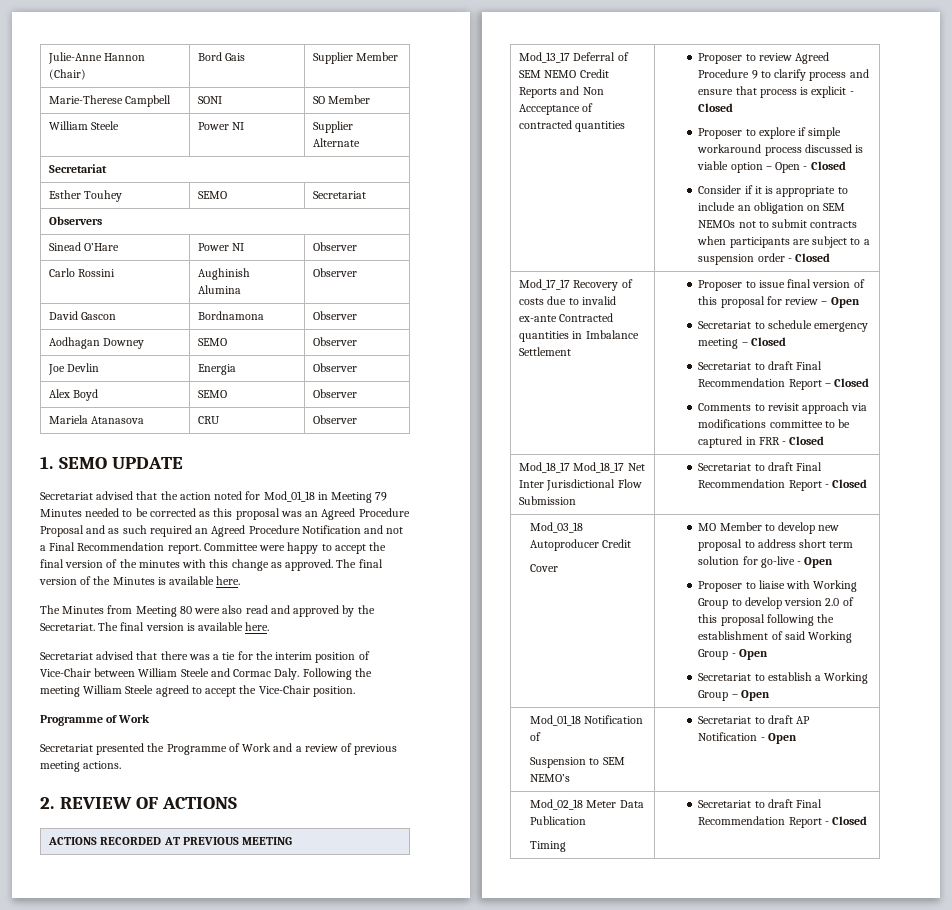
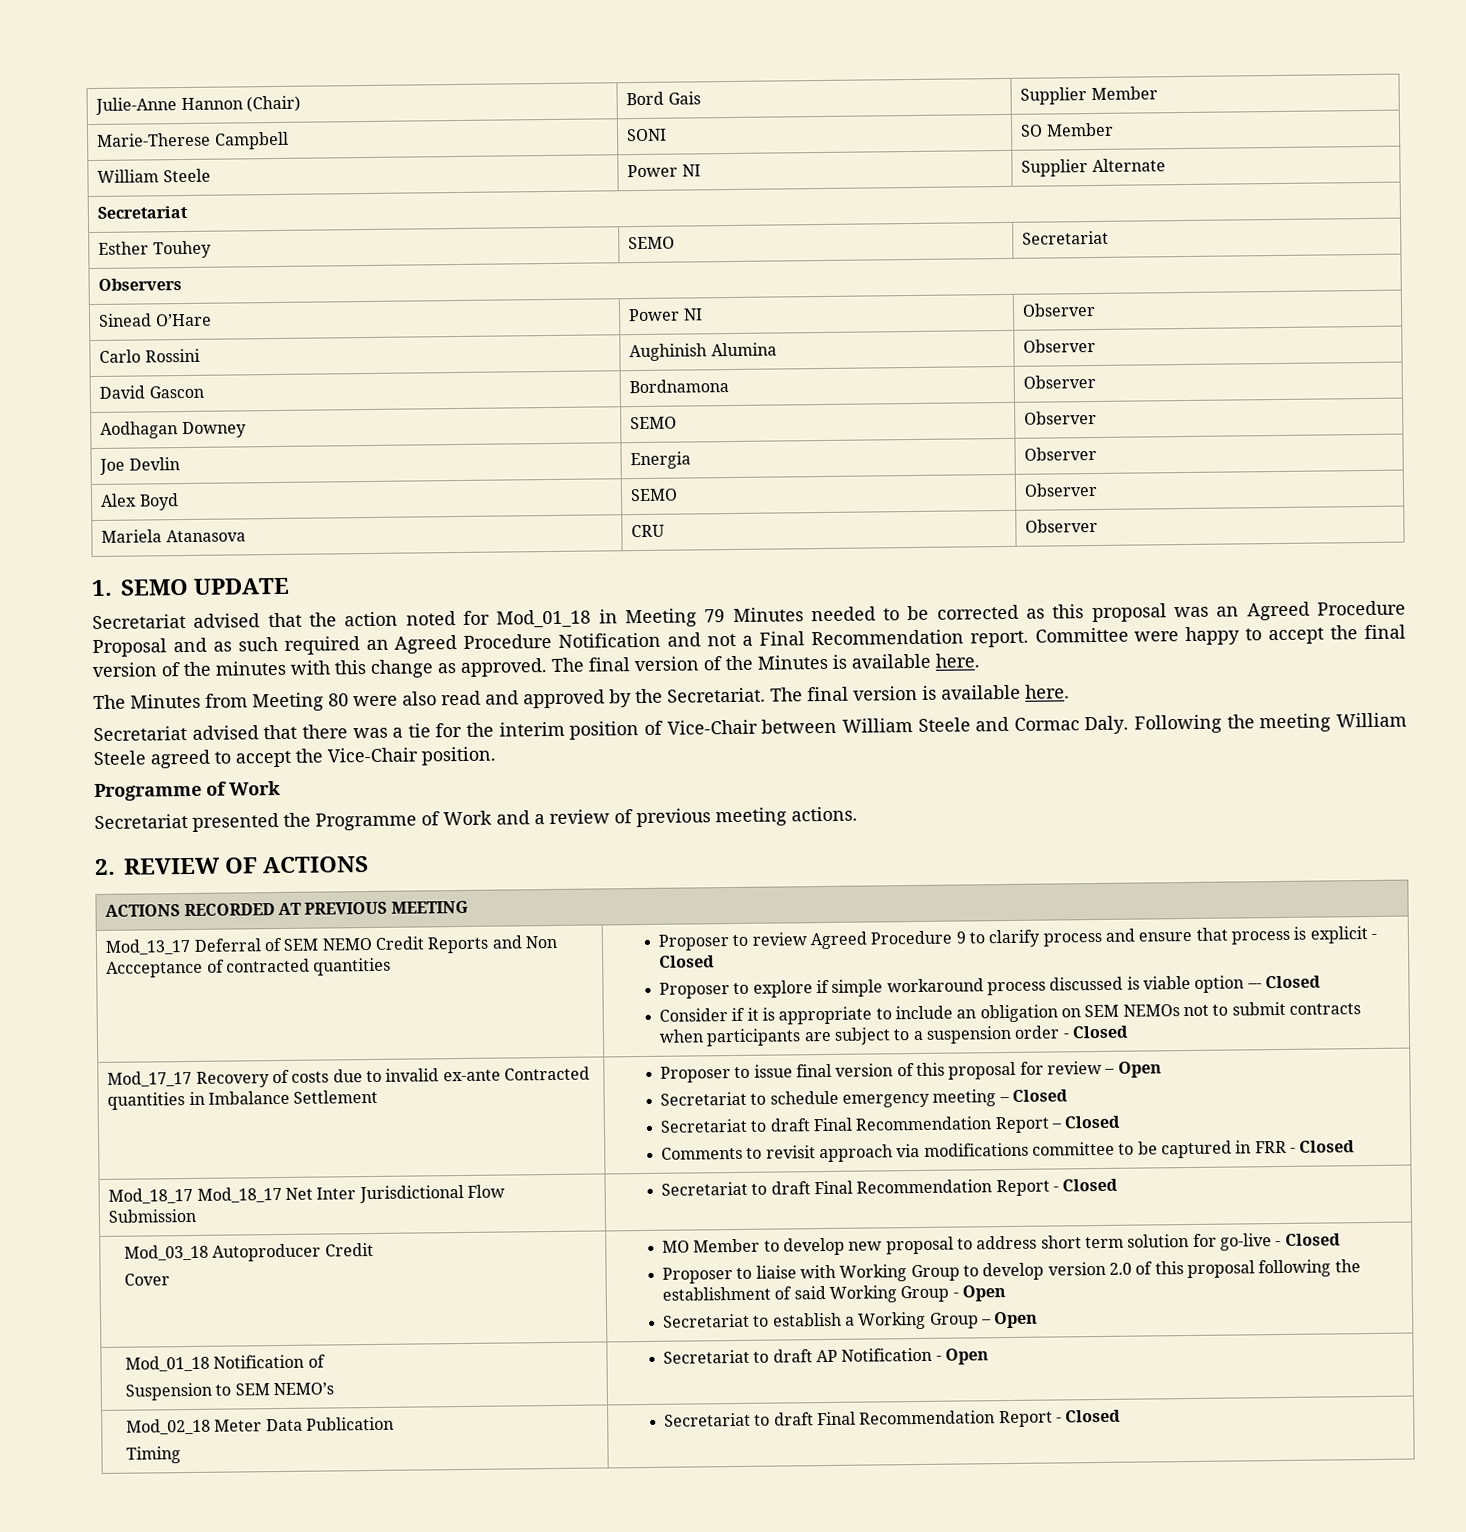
- Proposer to explore if simple workaround process discussed is viable option – Open - Closed
+ Proposer to explore if simple workaround process discussed is viable option –- Closed
- MO Member to develop new proposal to address short term solution for go-live - Open
+ MO Member to develop new proposal to address short term solution for go-live - Closed

